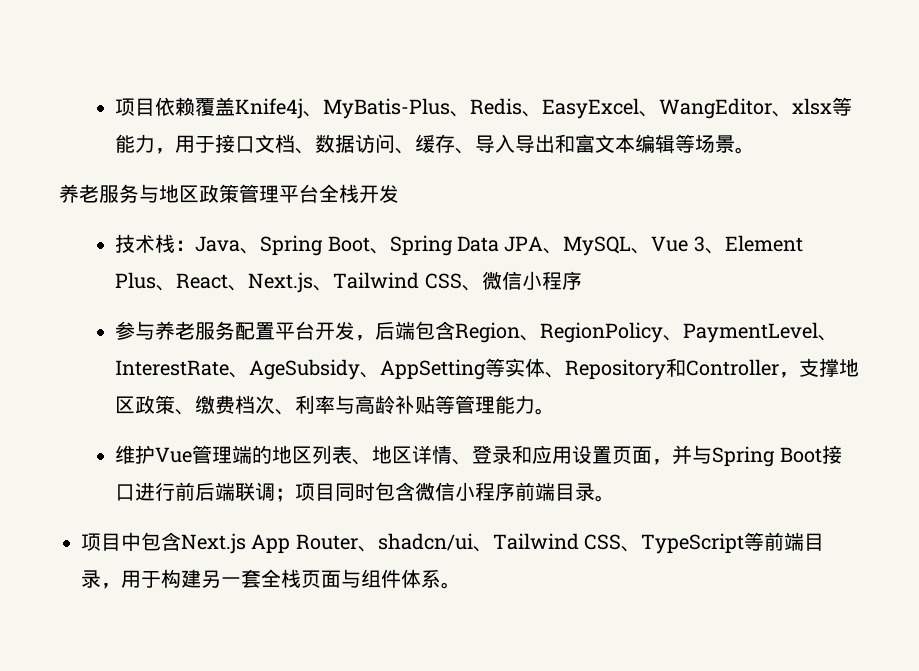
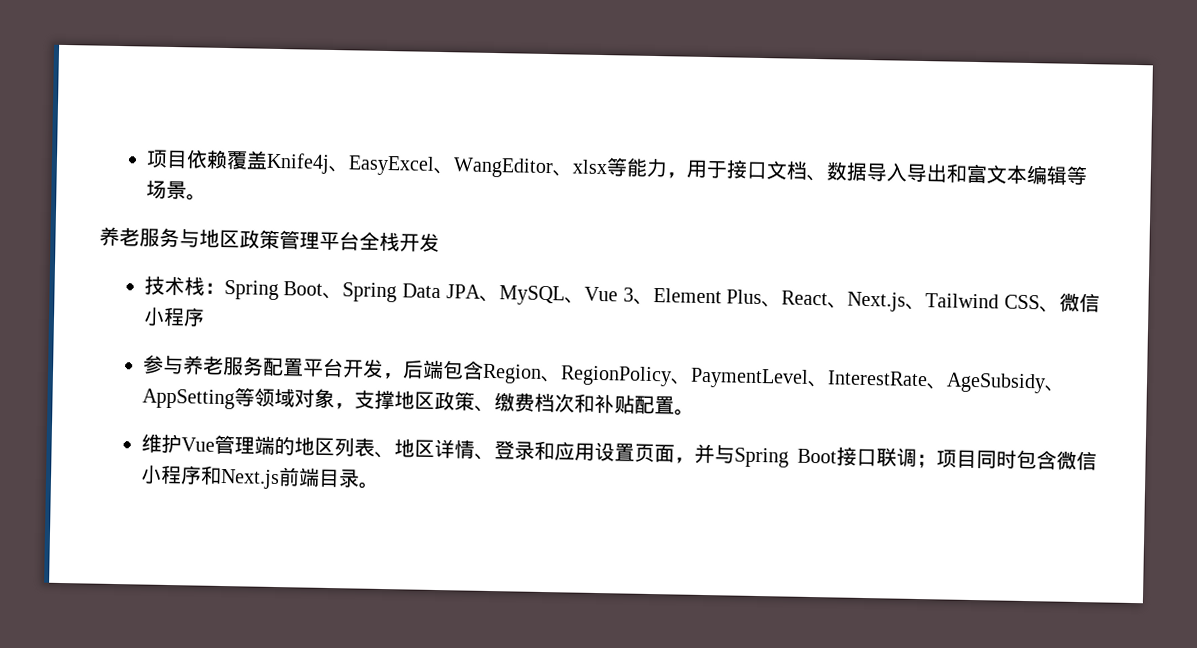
- 项目依赖覆盖Knife4j、MyBatis-Plus、Redis、EasyExcel、WangEditor、xlsx等能力，用于接口文档、数据访问、缓存、导入导出和富文本编辑等场景。
+ 项目依赖覆盖Knife4j、EasyExcel、WangEditor、xlsx等能力，用于接口文档、数据导入导出和富文本编辑等场景。
- 技术栈：Java、Spring Boot、Spring Data JPA、MySQL、Vue 3、Element Plus、React、Next.js、Tailwind CSS、微信小程序
+ 技术栈：Spring Boot、Spring Data JPA、MySQL、Vue 3、Element Plus、React、Next.js、Tailwind CSS、微信小程序
- 参与养老服务配置平台开发，后端包含Region、RegionPolicy、PaymentLevel、InterestRate、AgeSubsidy、AppSetting等实体、Repository和Controller，支撑地区政策、缴费档次、利率与高龄补贴等管理能力。
+ 参与养老服务配置平台开发，后端包含Region、RegionPolicy、PaymentLevel、InterestRate、AgeSubsidy、AppSetting等领域对象，支撑地区政策、缴费档次和补贴配置。
- 维护Vue管理端的地区列表、地区详情、登录和应用设置页面，并与Spring Boot接口进行前后端联调；项目同时包含微信小程序前端目录。
+ 维护Vue管理端的地区列表、地区详情、登录和应用设置页面，并与Spring Boot接口联调；项目同时包含微信小程序和Next.js前端目录。
- 项目中包含Next.js App Router、shadcn/ui、Tailwind CSS、TypeScript等前端目录，用于构建另一套全栈页面与组件体系。

